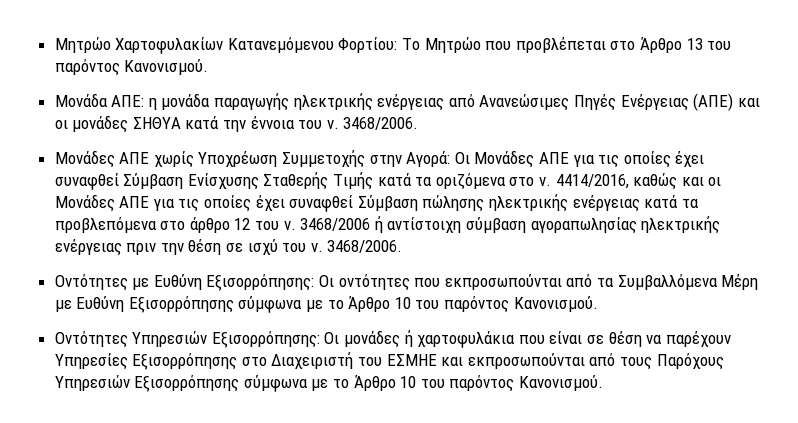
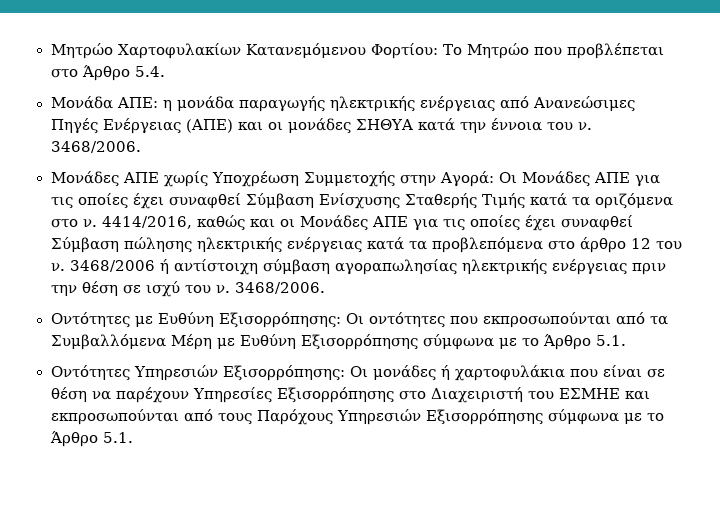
- Μητρώο Χαρτοφυλακίων Κατανεμόμενου Φορτίου: Το Μητρώο που προβλέπεται στο Άρθρο 13 του παρόντος Κανονισμού.
+ Μητρώο Χαρτοφυλακίων Κατανεμόμενου Φορτίου: Το Μητρώο που προβλέπεται στο Άρθρο 5.4.
- Οντότητες με Ευθύνη Εξισορρόπησης: Οι οντότητες που εκπροσωπούνται από τα Συμβαλλόμενα Μέρη με Ευθύνη Εξισορρόπησης σύμφωνα με το Άρθρο 10 του παρόντος Κανονισμού.
+ Οντότητες με Ευθύνη Εξισορρόπησης: Οι οντότητες που εκπροσωπούνται από τα Συμβαλλόμενα Μέρη με Ευθύνη Εξισορρόπησης σύμφωνα με το Άρθρο 5.1.
- Οντότητες Υπηρεσιών Εξισορρόπησης: Οι μονάδες ή χαρτοφυλάκια που είναι σε θέση να παρέχουν Υπηρεσίες Εξισορρόπησης στο Διαχειριστή του ΕΣΜΗΕ και εκπροσωπούνται από τους Παρόχους Υπηρεσιών Εξισορρόπησης σύμφωνα με το Άρθρο 10 του παρόντος Κανονισμού.
+ Οντότητες Υπηρεσιών Εξισορρόπησης: Οι μονάδες ή χαρτοφυλάκια που είναι σε θέση να παρέχουν Υπηρεσίες Εξισορρόπησης στο Διαχειριστή του ΕΣΜΗΕ και εκπροσωπούνται από τους Παρόχους Υπηρεσιών Εξισορρόπησης σύμφωνα με το Άρθρο 5.1.

